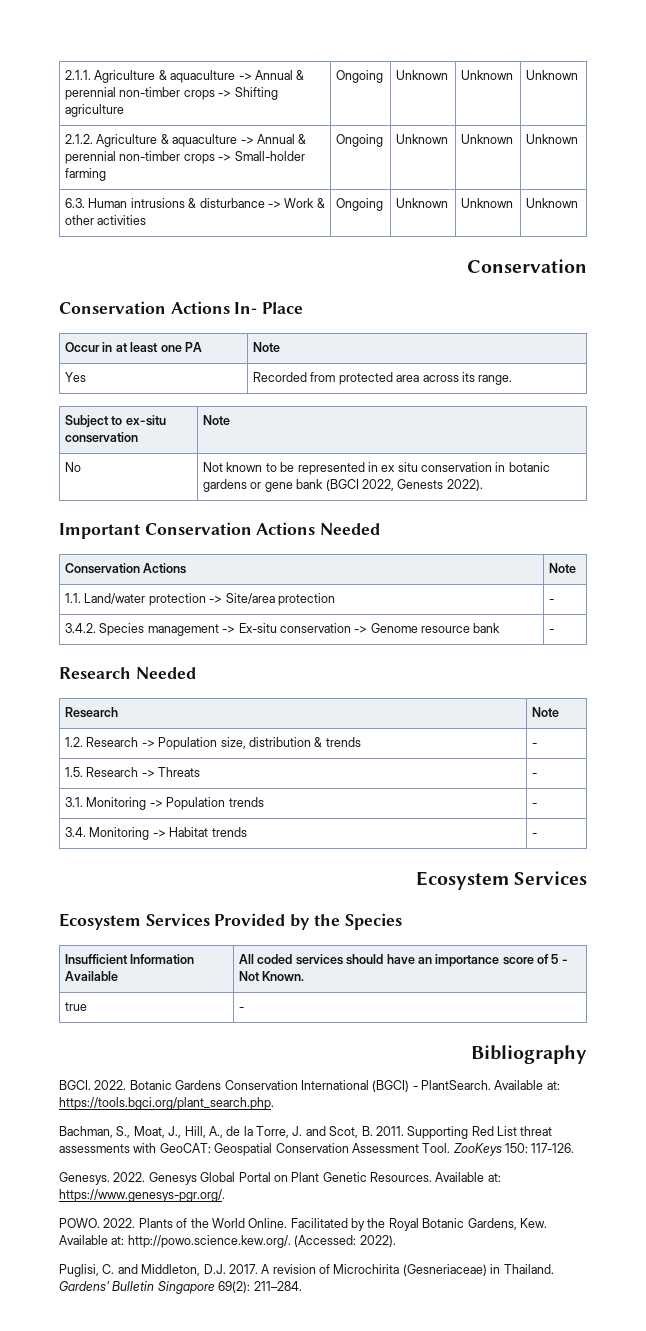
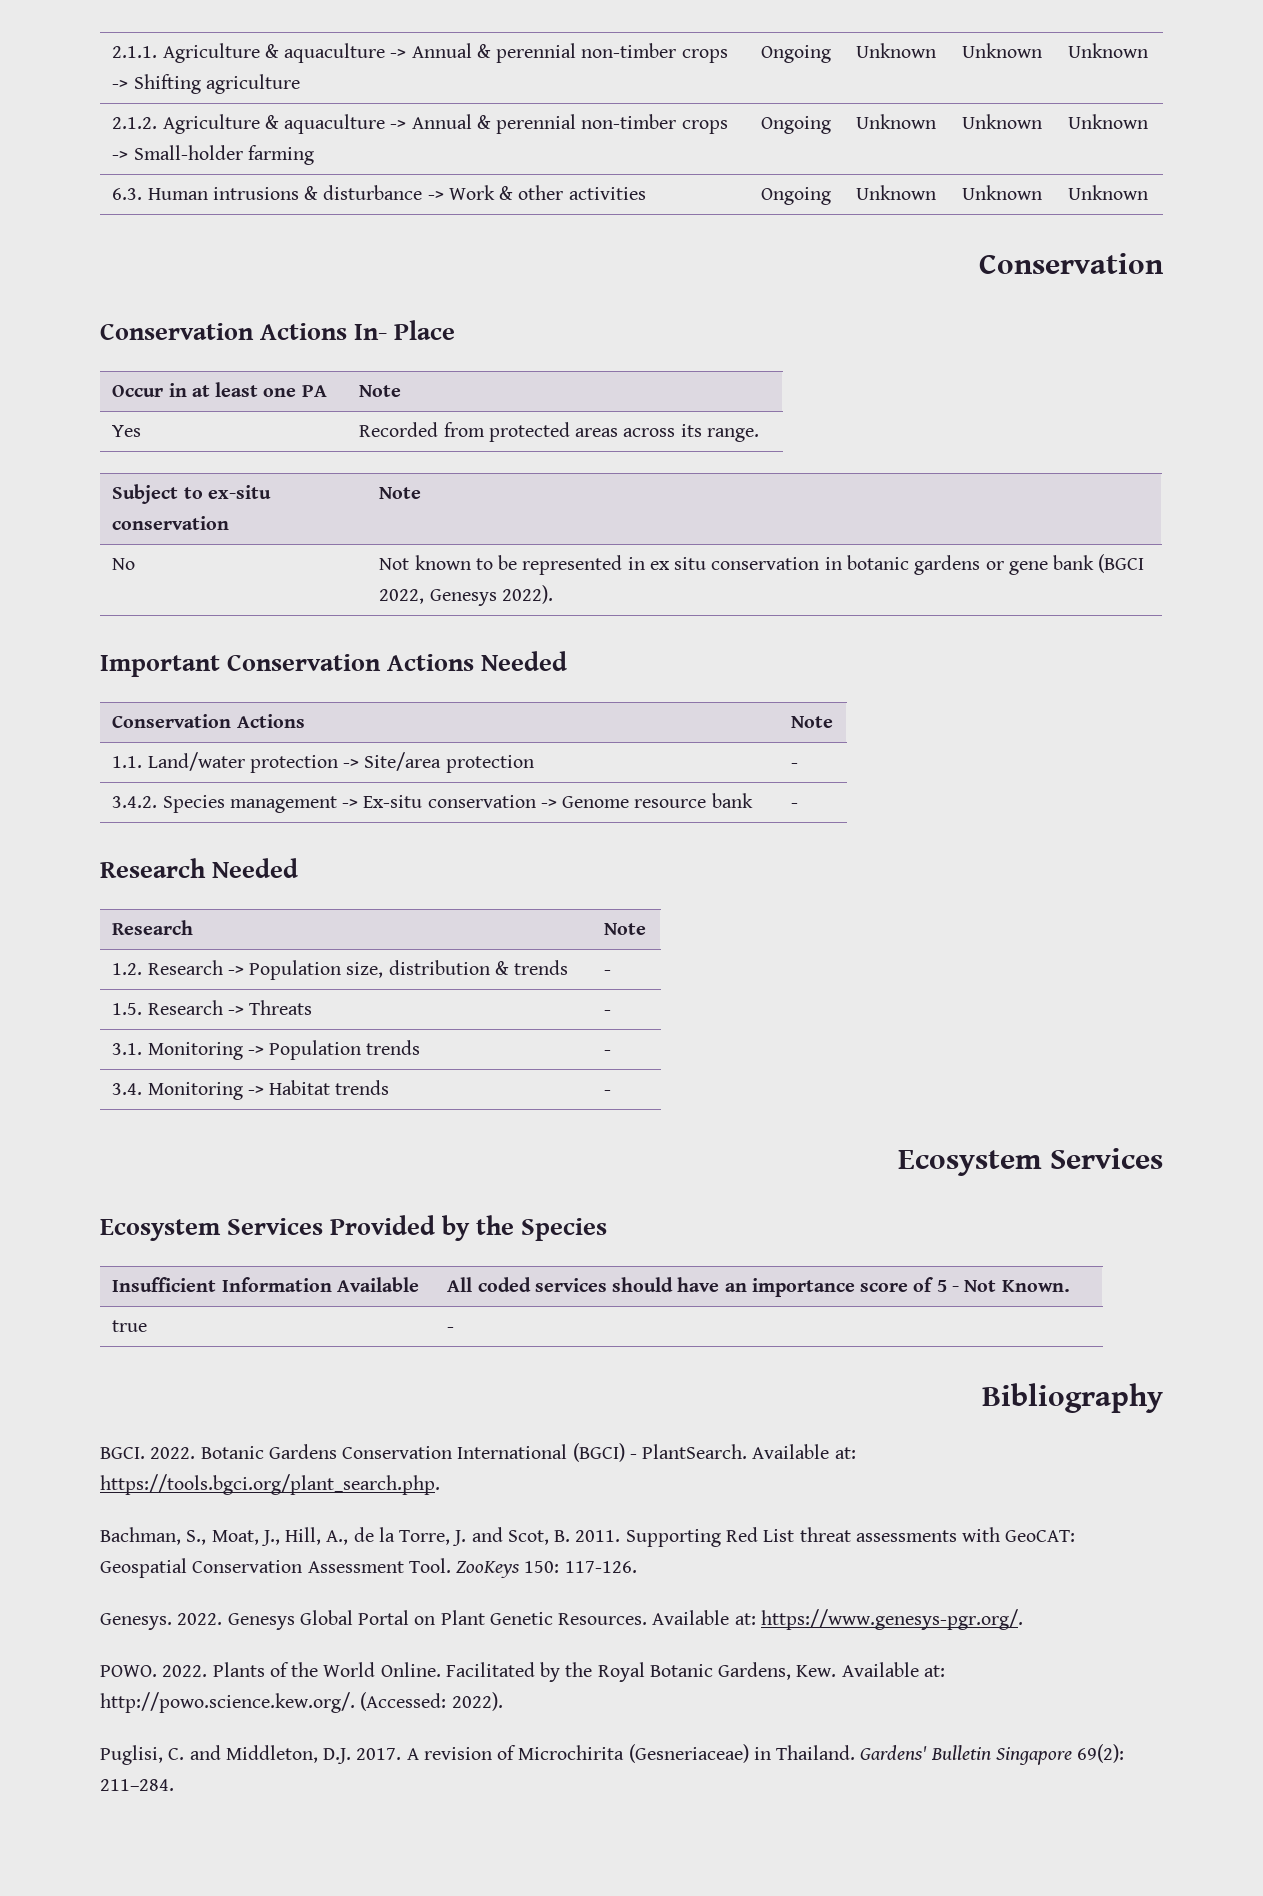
- Yes | Recorded from protected area across its range.
+ Yes | Recorded from protected areas across its range.
- No | Not known to be represented in ex situ conservation in botanic gardens or gene bank (BGCI 2022, Genests 2022).
+ No | Not known to be represented in ex situ conservation in botanic gardens or gene bank (BGCI 2022, Genesys 2022).

